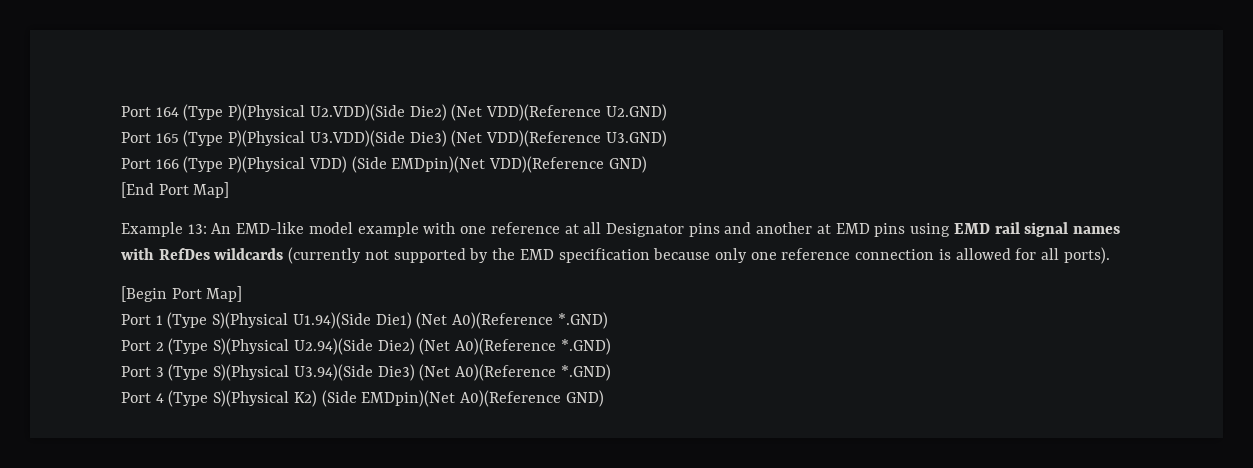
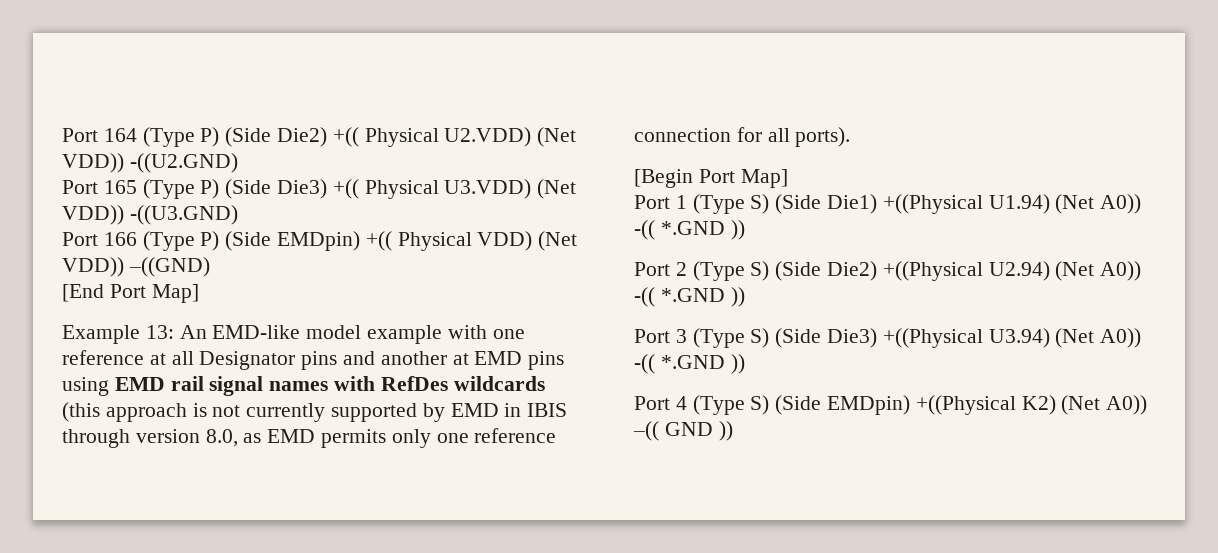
- Port 164 (Type P)(Physical U2.VDD)(Side Die2) (Net VDD)(Reference U2.GND)
- Port 165 (Type P)(Physical U3.VDD)(Side Die3) (Net VDD)(Reference U3.GND)
- Port 166 (Type P)(Physical VDD) (Side EMDpin)(Net VDD)(Reference GND)
+ Port 164 (Type P) (Side Die2) +(( Physical U2.VDD) (Net VDD)) -((U2.GND)
+ Port 165 (Type P) (Side Die3) +(( Physical U3.VDD) (Net VDD)) -((U3.GND)
+ Port 166 (Type P) (Side EMDpin) +(( Physical VDD) (Net VDD)) –((GND)
- Example 13: An EMD-like model example with one reference at all Designator pins and another at EMD pins using EMD rail signal names with RefDes wildcards (currently not supported by the EMD specification because only one reference connection is allowed for all ports).
+ Example 13: An EMD-like model example with one reference at all Designator pins and another at EMD pins using EMD rail signal names with RefDes wildcards (this approach is not currently supported by EMD in IBIS through version 8.0, as EMD permits only one reference connection for all ports).
- Port 1 (Type S)(Physical U1.94)(Side Die1) (Net A0)(Reference *.GND)
- Port 2 (Type S)(Physical U2.94)(Side Die2) (Net A0)(Reference *.GND)
- Port 3 (Type S)(Physical U3.94)(Side Die3) (Net A0)(Reference *.GND)
- Port 4 (Type S)(Physical K2) (Side EMDpin)(Net A0)(Reference GND)
+ Port 1 (Type S) (Side Die1) +((Physical U1.94) (Net A0)) -(( *.GND ))
+ Port 2 (Type S) (Side Die2) +((Physical U2.94) (Net A0)) -(( *.GND ))
+ Port 3 (Type S) (Side Die3) +((Physical U3.94) (Net A0)) -(( *.GND ))
+ Port 4 (Type S) (Side EMDpin) +((Physical K2) (Net A0)) –(( GND ))

